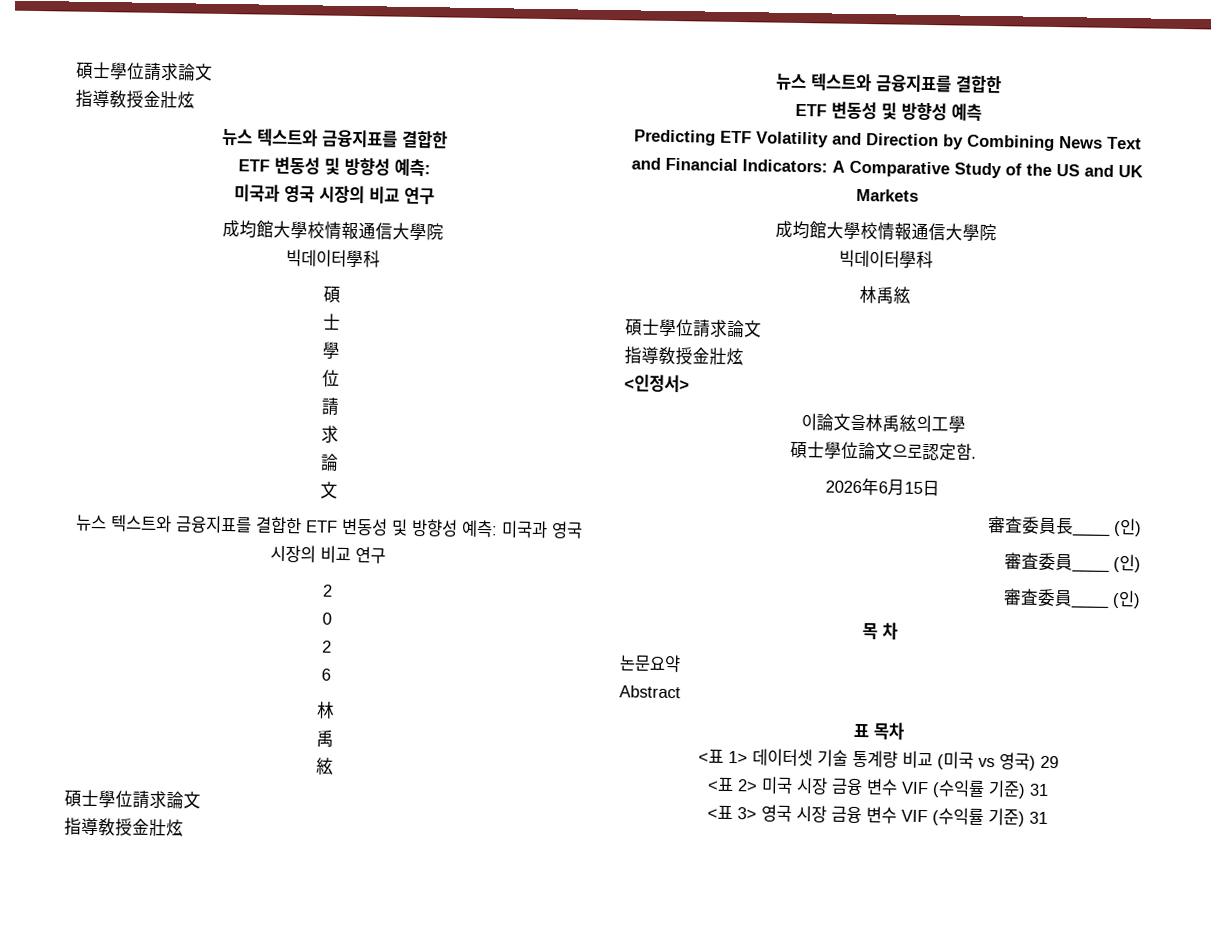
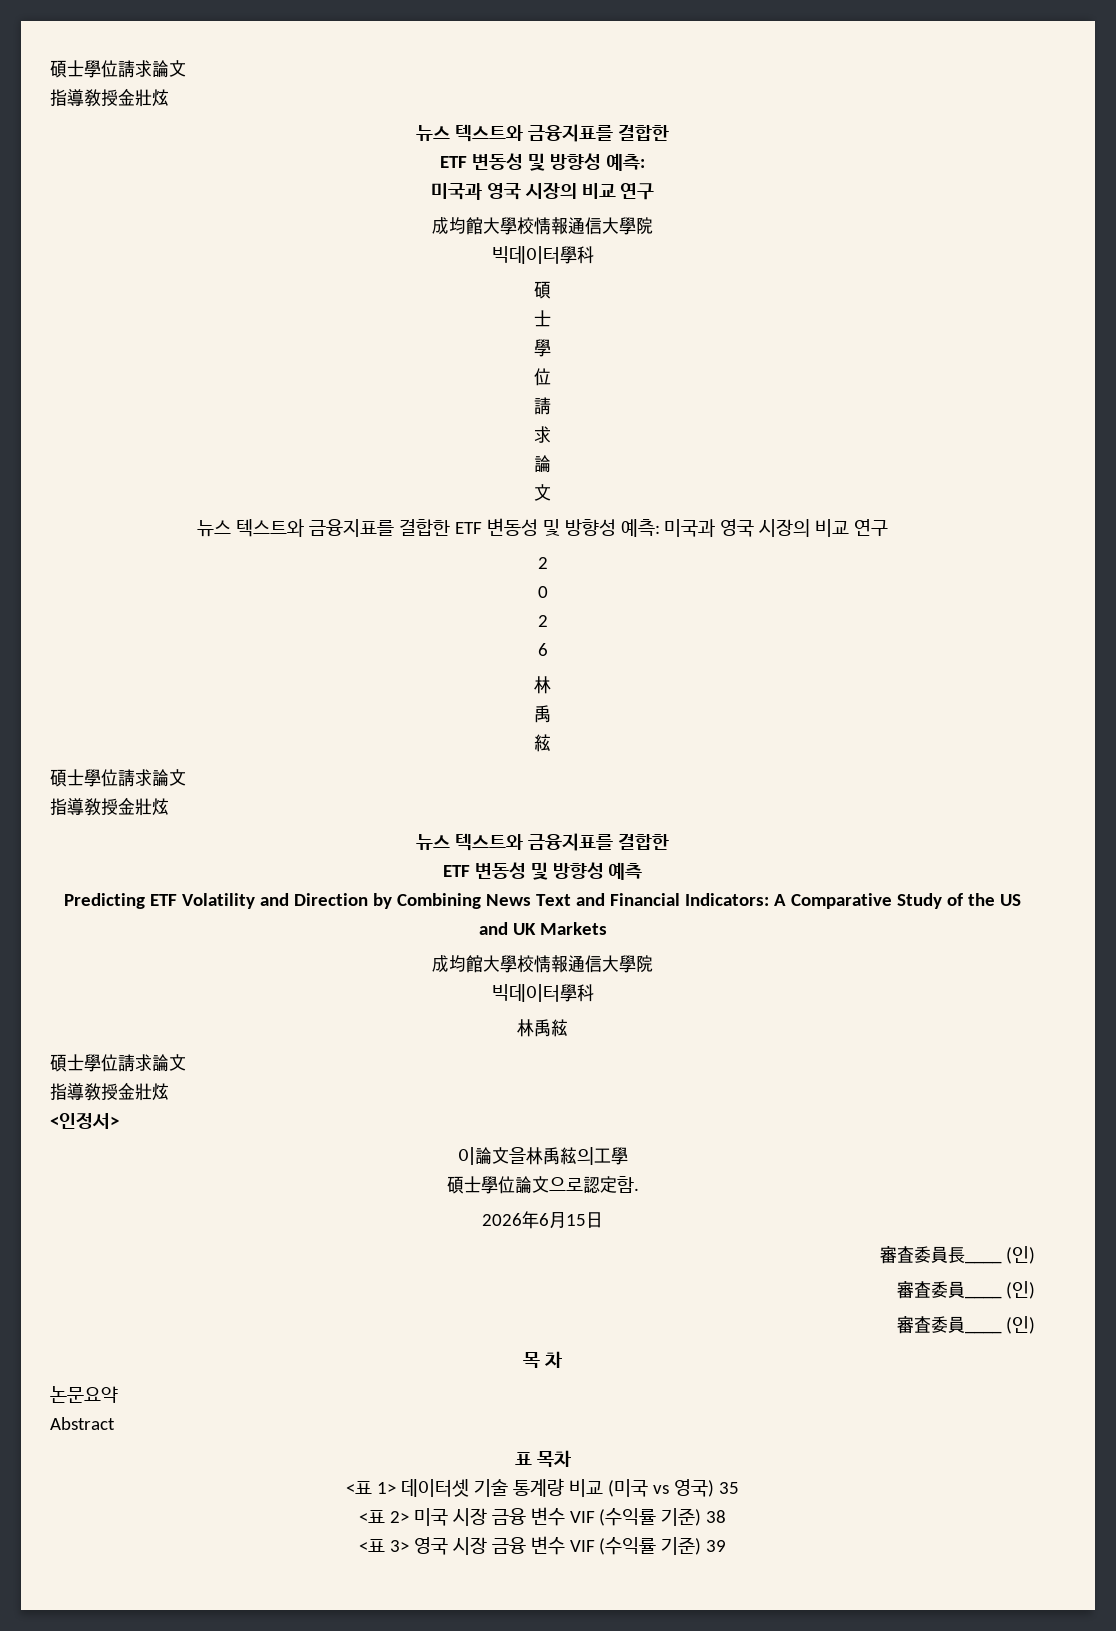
- <표 1> 데이터셋 기술 통계량 비교 (미국 vs 영국) 29
+ <표 1> 데이터셋 기술 통계량 비교 (미국 vs 영국) 35
- <표 2> 미국 시장 금융 변수 VIF (수익률 기준) 31
+ <표 2> 미국 시장 금융 변수 VIF (수익률 기준) 38
- <표 3> 영국 시장 금융 변수 VIF (수익률 기준) 31
+ <표 3> 영국 시장 금융 변수 VIF (수익률 기준) 39

